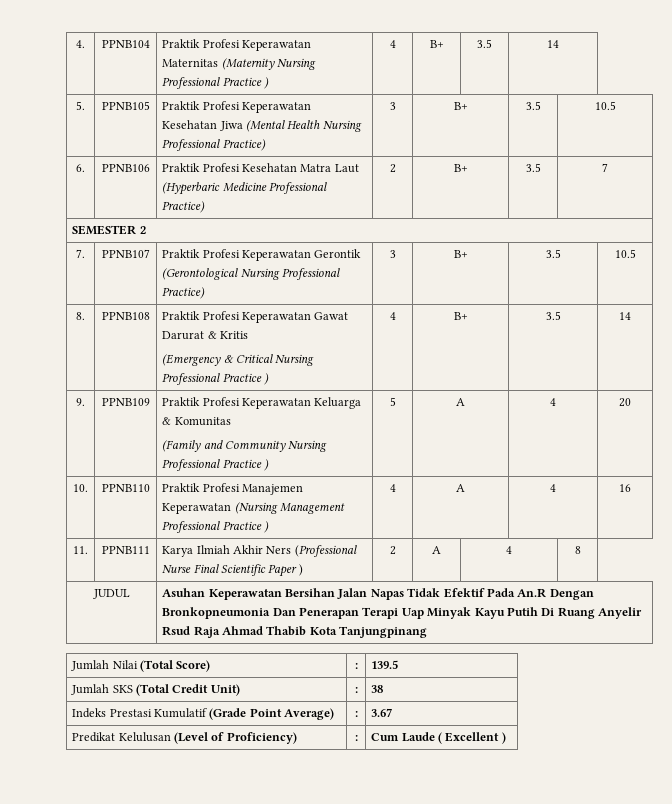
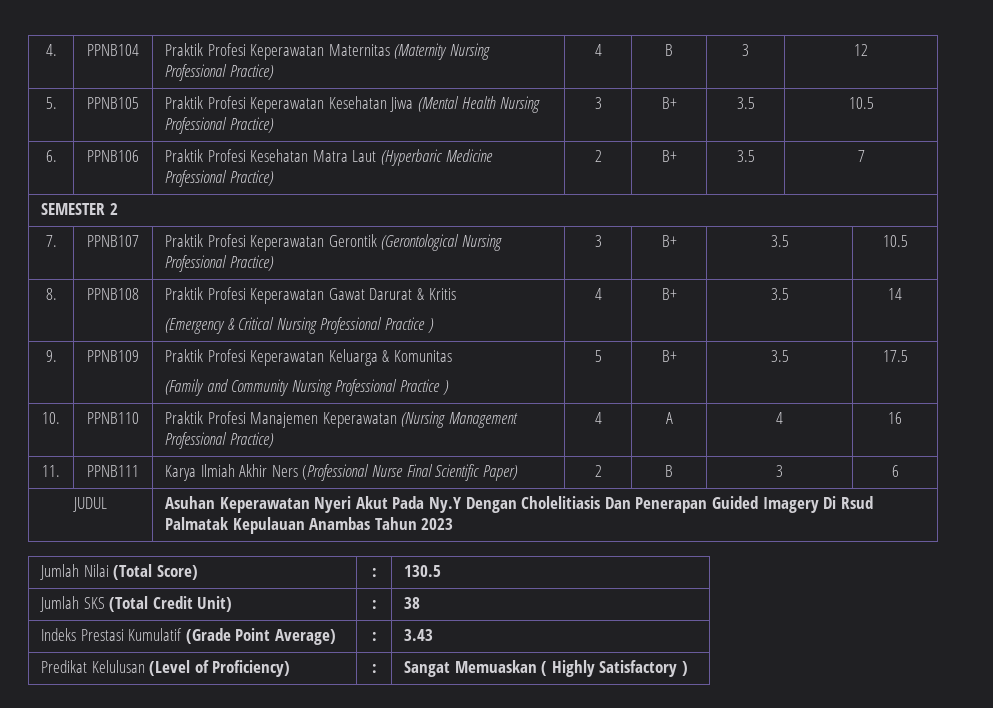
- 4. | PPNB104 | Praktik Profesi Keperawatan Maternitas (Maternity Nursing Professional Practice ) | 4 | B+ | 3.5 | 14
+ 4. | PPNB104 | Praktik Profesi Keperawatan Maternitas (Maternity Nursing Professional Practice) | 4 | B | 3 | 12
  9. | PPNB109 | Praktik Profesi Keperawatan Keluarga & Komunitas
- (Family and Community Nursing Professional Practice ) | 5 | A | 4 | 20
+ (Family and Community Nursing Professional Practice ) | 5 | B+ | 3.5 | 17.5
- 10. | PPNB110 | Praktik Profesi Manajemen Keperawatan (Nursing Management Professional Practice ) | 4 | A | 4 | 16
+ 10. | PPNB110 | Praktik Profesi Manajemen Keperawatan (Nursing Management Professional Practice) | 4 | A | 4 | 16
- 11. | PPNB111 | Karya Ilmiah Akhir Ners (Professional Nurse Final Scientific Paper ) | 2 | A | 4 | 8
+ 11. | PPNB111 | Karya Ilmiah Akhir Ners (Professional Nurse Final Scientific Paper) | 2 | B | 3 | 6
- JUDUL | Asuhan Keperawatan Bersihan Jalan Napas Tidak Efektif Pada An.R Dengan Bronkopneumonia Dan Penerapan Terapi Uap Minyak Kayu Putih Di Ruang Anyelir Rsud Raja Ahmad Thabib Kota Tanjungpinang
+ JUDUL | Asuhan Keperawatan Nyeri Akut Pada Ny.Y Dengan Cholelitiasis Dan Penerapan Guided Imagery Di Rsud Palmatak Kepulauan Anambas Tahun 2023
- Jumlah Nilai (Total Score) | : | 139.5
+ Jumlah Nilai (Total Score) | : | 130.5
- Indeks Prestasi Kumulatif (Grade Point Average) | : | 3.67
+ Indeks Prestasi Kumulatif (Grade Point Average) | : | 3.43
- Predikat Kelulusan (Level of Proficiency) | : | Cum Laude ( Excellent )
+ Predikat Kelulusan (Level of Proficiency) | : | Sangat Memuaskan ( Highly Satisfactory )

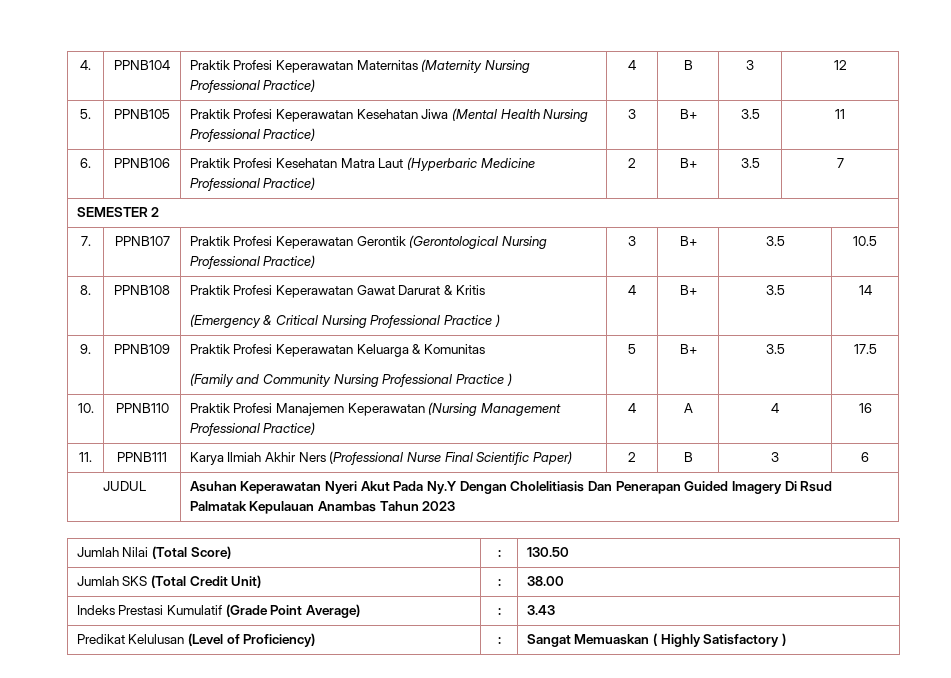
- 5. | PPNB105 | Praktik Profesi Keperawatan Kesehatan Jiwa (Mental Health Nursing Professional Practice) | 3 | B+ | 3.5 | 10.5
+ 5. | PPNB105 | Praktik Profesi Keperawatan Kesehatan Jiwa (Mental Health Nursing Professional Practice) | 3 | B+ | 3.5 | 11
- Jumlah Nilai (Total Score) | : | 130.5
+ Jumlah Nilai (Total Score) | : | 130.50
- Jumlah SKS (Total Credit Unit) | : | 38
+ Jumlah SKS (Total Credit Unit) | : | 38.00

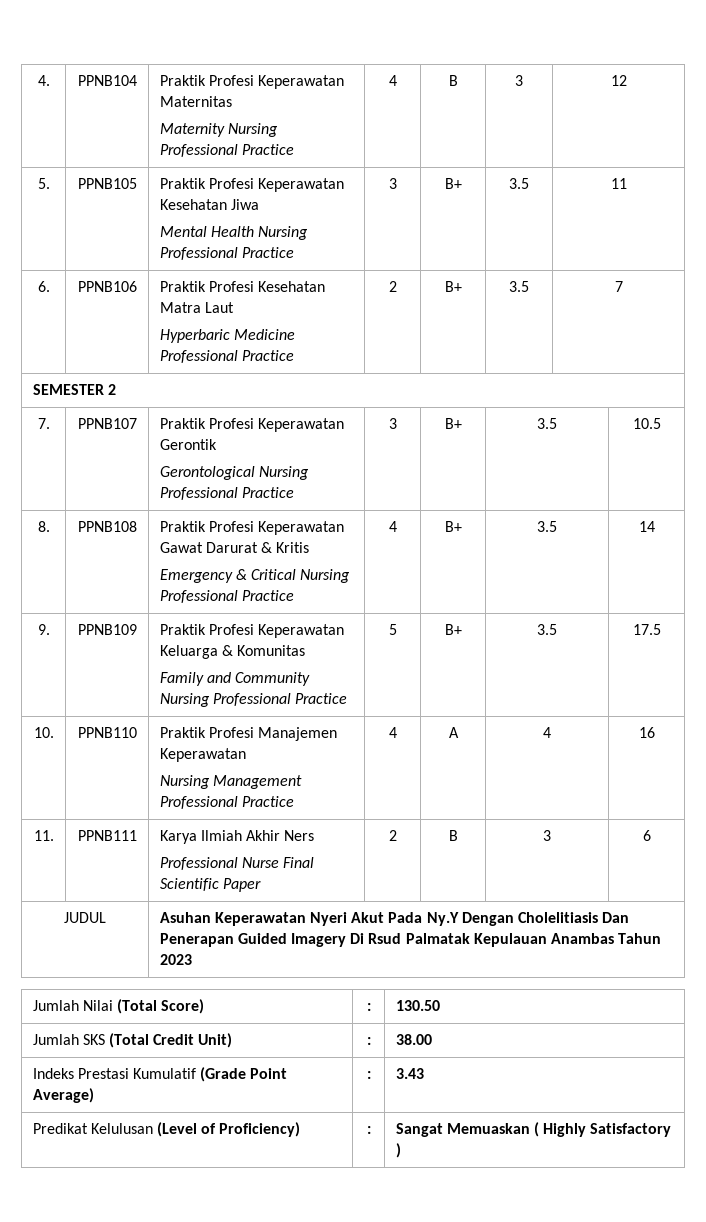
- 4. | PPNB104 | Praktik Profesi Keperawatan Maternitas (Maternity Nursing Professional Practice) | 4 | B | 3 | 12
+ 4. | PPNB104 | Praktik Profesi Keperawatan Maternitas
+ Maternity Nursing Professional Practice | 4 | B | 3 | 12
- 5. | PPNB105 | Praktik Profesi Keperawatan Kesehatan Jiwa (Mental Health Nursing Professional Practice) | 3 | B+ | 3.5 | 11
+ 5. | PPNB105 | Praktik Profesi Keperawatan Kesehatan Jiwa
+ Mental Health Nursing Professional Practice | 3 | B+ | 3.5 | 11
- 6. | PPNB106 | Praktik Profesi Kesehatan Matra Laut (Hyperbaric Medicine Professional Practice) | 2 | B+ | 3.5 | 7
+ 6. | PPNB106 | Praktik Profesi Kesehatan Matra Laut
+ Hyperbaric Medicine Professional Practice | 2 | B+ | 3.5 | 7
- 7. | PPNB107 | Praktik Profesi Keperawatan Gerontik (Gerontological Nursing Professional Practice) | 3 | B+ | 3.5 | 10.5
+ 7. | PPNB107 | Praktik Profesi Keperawatan Gerontik
+ Gerontological Nursing Professional Practice | 3 | B+ | 3.5 | 10.5
  8. | PPNB108 | Praktik Profesi Keperawatan Gawat Darurat & Kritis
- (Emergency & Critical Nursing Professional Practice ) | 4 | B+ | 3.5 | 14
+ Emergency & Critical Nursing Professional Practice | 4 | B+ | 3.5 | 14
  9. | PPNB109 | Praktik Profesi Keperawatan Keluarga & Komunitas
- (Family and Community Nursing Professional Practice ) | 5 | B+ | 3.5 | 17.5
+ Family and Community Nursing Professional Practice | 5 | B+ | 3.5 | 17.5
- 10. | PPNB110 | Praktik Profesi Manajemen Keperawatan (Nursing Management Professional Practice) | 4 | A | 4 | 16
+ 10. | PPNB110 | Praktik Profesi Manajemen Keperawatan
+ Nursing Management Professional Practice | 4 | A | 4 | 16
- 11. | PPNB111 | Karya Ilmiah Akhir Ners (Professional Nurse Final Scientific Paper) | 2 | B | 3 | 6
+ 11. | PPNB111 | Karya Ilmiah Akhir Ners
+ Professional Nurse Final Scientific Paper | 2 | B | 3 | 6

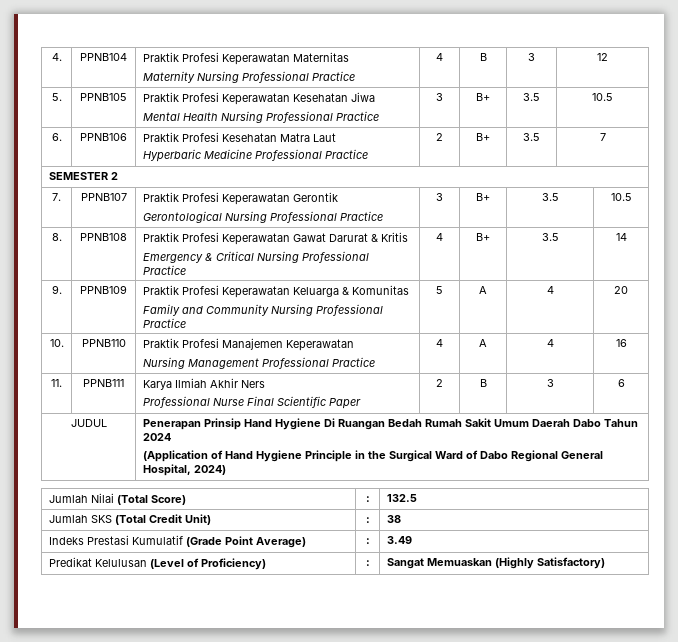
  5. | PPNB105 | Praktik Profesi Keperawatan Kesehatan Jiwa
- Mental Health Nursing Professional Practice | 3 | B+ | 3.5 | 11
+ Mental Health Nursing Professional Practice | 3 | B+ | 3.5 | 10.5
  9. | PPNB109 | Praktik Profesi Keperawatan Keluarga & Komunitas
- Family and Community Nursing Professional Practice | 5 | B+ | 3.5 | 17.5
+ Family and Community Nursing Professional Practice | 5 | A | 4 | 20
- JUDUL | Asuhan Keperawatan Nyeri Akut Pada Ny.Y Dengan Cholelitiasis Dan Penerapan Guided Imagery Di Rsud Palmatak Kepulauan Anambas Tahun 2023
+ JUDUL | Penerapan Prinsip Hand Hygiene Di Ruangan Bedah Rumah Sakit Umum Daerah Dabo Tahun 2024
+ (Application of Hand Hygiene Principle in the Surgical Ward of Dabo Regional General Hospital, 2024)
- Jumlah Nilai (Total Score) | : | 130.50
+ Jumlah Nilai (Total Score) | : | 132.5
- Jumlah SKS (Total Credit Unit) | : | 38.00
+ Jumlah SKS (Total Credit Unit) | : | 38
- Indeks Prestasi Kumulatif (Grade Point Average) | : | 3.43
+ Indeks Prestasi Kumulatif (Grade Point Average) | : | 3.49
- Predikat Kelulusan (Level of Proficiency) | : | Sangat Memuaskan ( Highly Satisfactory )
+ Predikat Kelulusan (Level of Proficiency) | : | Sangat Memuaskan (Highly Satisfactory)

